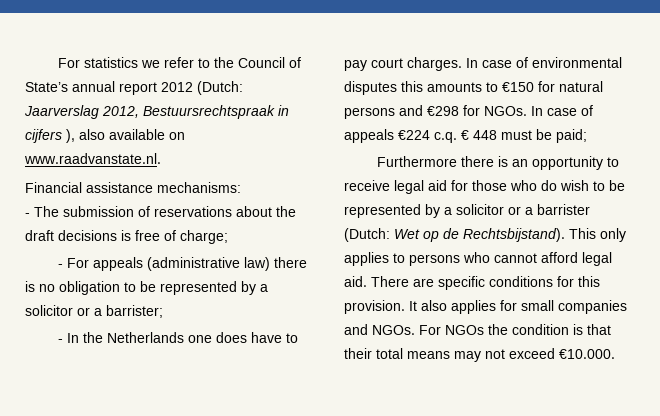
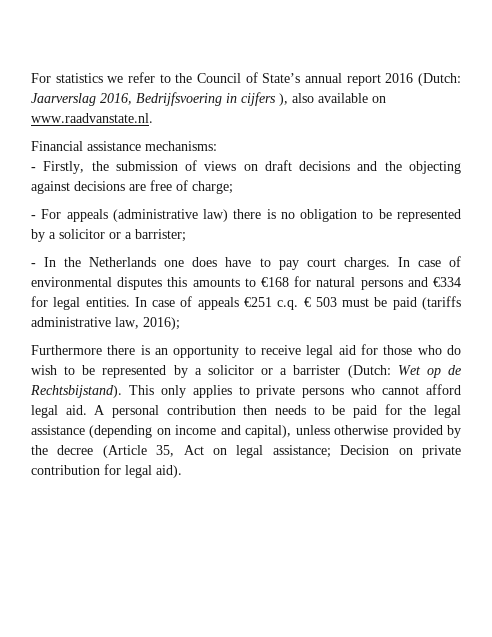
- For statistics we refer to the Council of State’s annual report 2012 (Dutch: Jaarverslag 2012, Bestuursrechtspraak in cijfers ), also available on www.raadvanstate.nl.
+ For statistics we refer to the Council of State’s annual report 2016 (Dutch: Jaarverslag 2016, Bedrijfsvoering in cijfers ), also available on www.raadvanstate.nl.
- - The submission of reservations about the draft decisions is free of charge;
+ - Firstly, the submission of views on draft decisions and the objecting against decisions are free of charge;
- In case of environmental disputes this amounts to €150 for natural persons and €298 for NGOs.
+ In case of environmental disputes this amounts to €168 for natural persons and €334 for legal entities.
- In case of appeals €224 c.q. € 448 must be paid;
+ In case of appeals €251 c.q. € 503 must be paid (tariffs administrative law, 2016);
- This only applies to persons who cannot afford legal aid.
+ This only applies to private persons who cannot afford legal aid.
- There are specific conditions for this provision. It also applies for small companies and NGOs. For NGOs the condition is that their total means may not exceed €10.000.
+ A personal contribution then needs to be paid for the legal assistance (depending on income and capital), unless otherwise provided by the decree (Article 35, Act on legal assistance; Decision on private contribution for legal aid).

